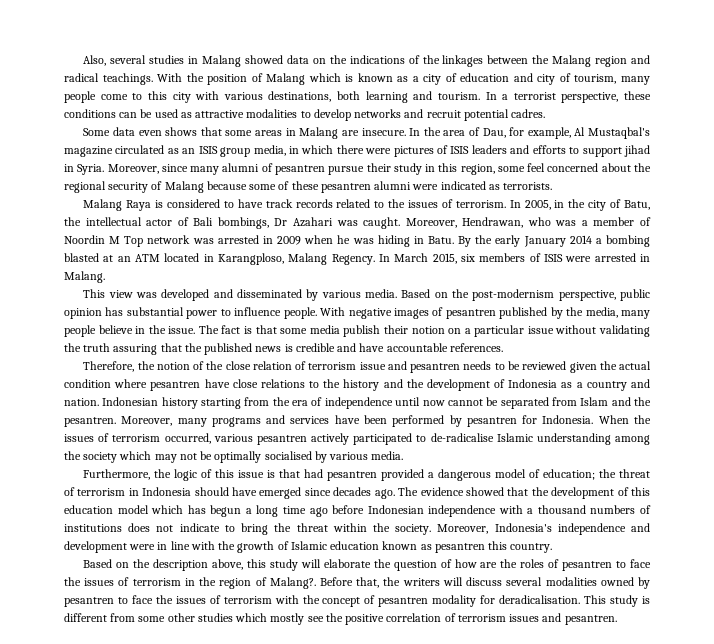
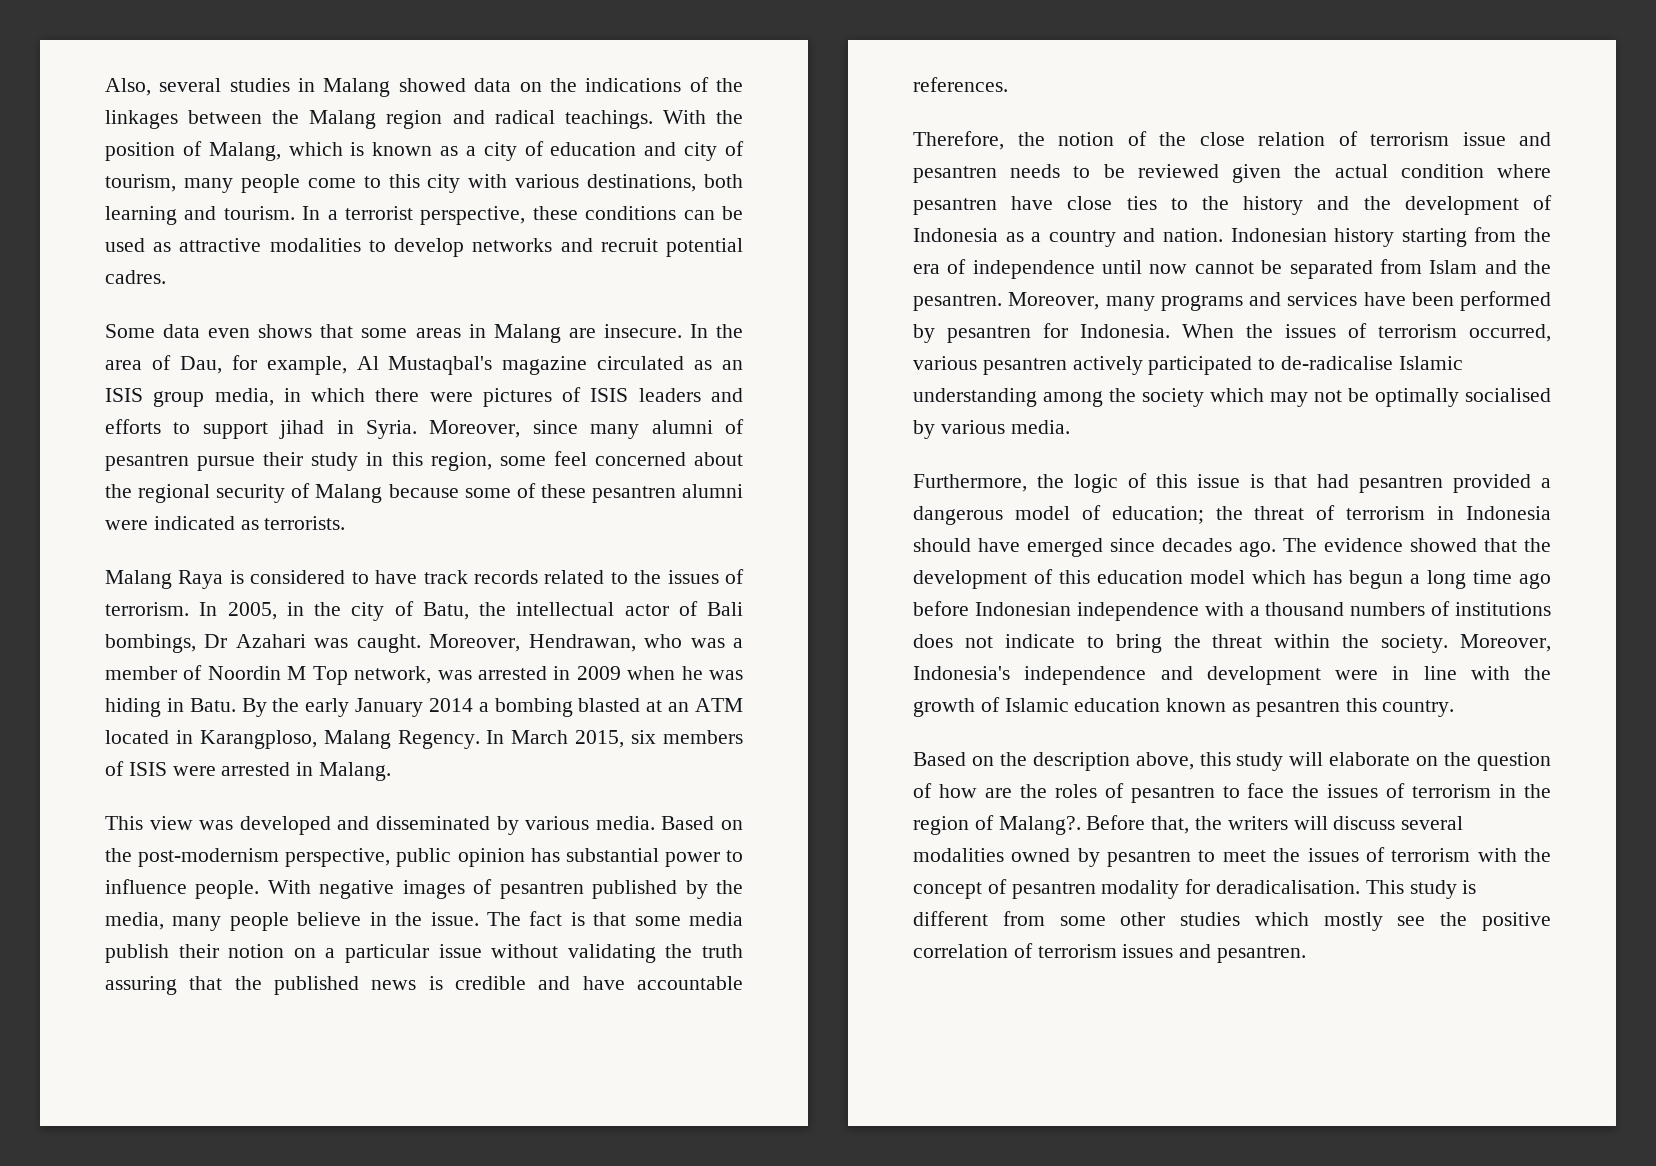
- With the position of Malang which is known as a city of education and city of tourism, many people come to this city with various destinations, both learning and tourism.
+ With the position of Malang, which is known as a city of education and city of tourism, many people come to this city with various destinations, both learning and tourism.
- Moreover, Hendrawan, who was a member of Noordin M Top network was arrested in 2009 when he was hiding in Batu.
+ Moreover, Hendrawan, who was a member of Noordin M Top network, was arrested in 2009 when he was hiding in Batu.
- Therefore, the notion of the close relation of terrorism issue and pesantren needs to be reviewed given the actual condition where pesantren have close relations to the history and the development of Indonesia as a country and nation.
+ Therefore, the notion of the close relation of terrorism issue and pesantren needs to be reviewed given the actual condition where pesantren have close ties to the history and the development of Indonesia as a country and nation.
- Based on the description above, this study will elaborate the question of how are the roles of pesantren to face the issues of terrorism in the region of Malang?.
+ Based on the description above, this study will elaborate on the question of how are the roles of pesantren to face the issues of terrorism in the region of Malang?.
- Before that, the writers will discuss several modalities owned by pesantren to face the issues of terrorism with the concept of pesantren modality for deradicalisation.
+ Before that, the writers will discuss several modalities owned by pesantren to meet the issues of terrorism with the concept of pesantren modality for deradicalisation.

